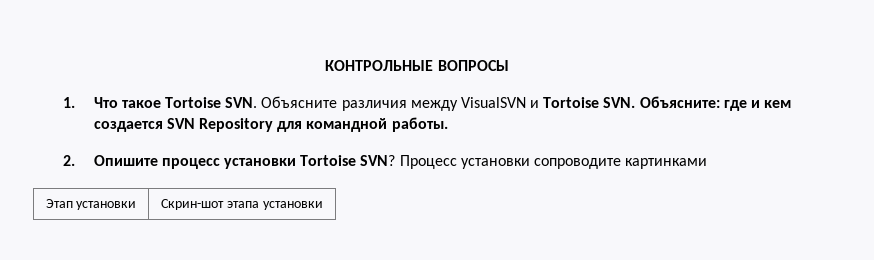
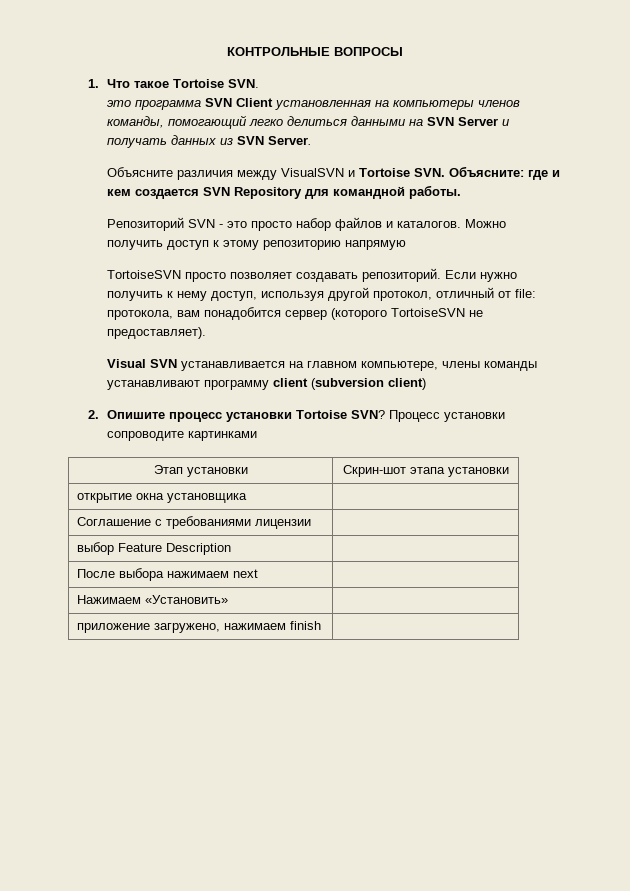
- 1. Что такое Tortoise SVN. Объясните различия между VisualSVN и Tortoise SVN. Объясните: где и кем создается SVN Repository для командной работы.
+ 1. Что такое Tortoise SVN.
+ это программа SVN Client установленная на компьютеры членов команды, помогающий легко делиться данными на SVN Server и получать данных из SVN Server.
+ Объясните различия между VisualSVN и Tortoise SVN. Объясните: где и кем создается SVN Repository для командной работы.
+ Репозиторий SVN - это просто набор файлов и каталогов. Можно получить доступ к этому репозиторию напрямую
+ TortoiseSVN просто позволяет создавать репозиторий. Если нужно получить к нему доступ, используя другой протокол, отличный от file: протокола, вам понадобится сервер (которого TortoiseSVN не предоставляет).
+ Visual SVN устанавливается на главном компьютере, члены команды устанавливают программу client (subversion client)
+ открытие окна установщика |
+ Соглашение с требованиями лицензии |
+ выбор Feature Description |
+ После выбора нажимаем next |
+ Нажимаем «Установить» |
+ приложение загружено, нажимаем finish |

